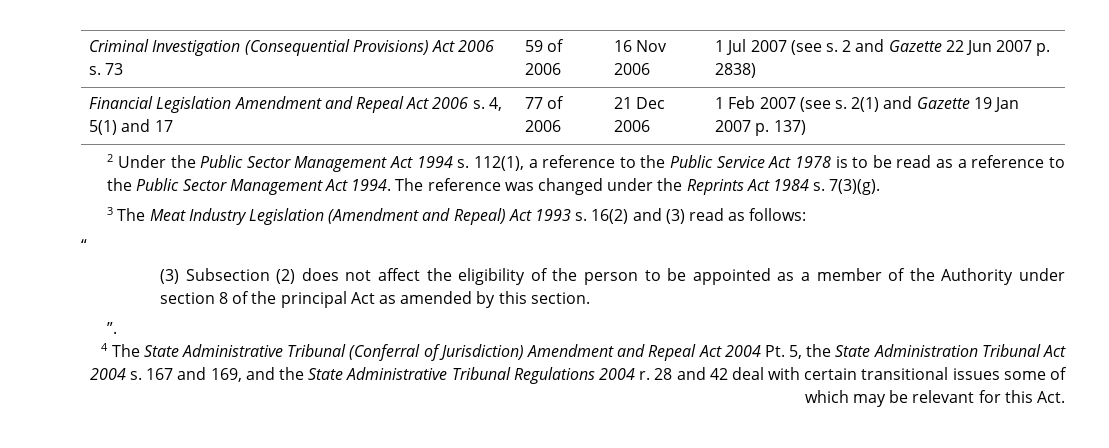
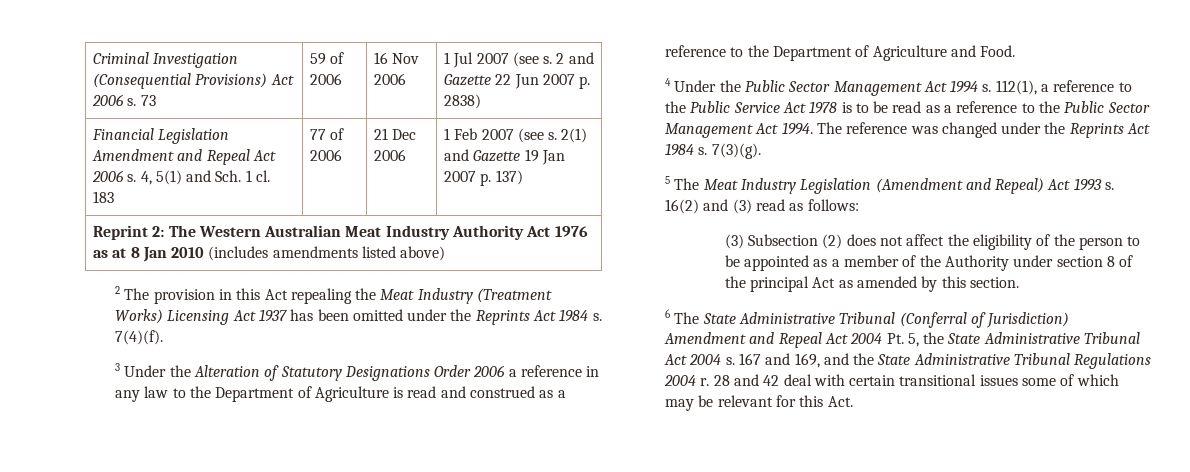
- Financial Legislation Amendment and Repeal Act 2006 s. 4, 5(1) and 17 | 77 of 2006 | 21 Dec 2006 | 1 Feb 2007 (see s. 2(1) and Gazette 19 Jan 2007 p. 137)
+ Financial Legislation Amendment and Repeal Act 2006 s. 4, 5(1) and Sch. 1 cl. 183 | 77 of 2006 | 21 Dec 2006 | 1 Feb 2007 (see s. 2(1) and Gazette 19 Jan 2007 p. 137)
- 2 Under the Public Sector Management Act 1994 s.
+ Reprint 2: The Western Australian Meat Industry Authority Act 1976 as at 8 Jan 2010 (includes amendments listed above)
+ 2 The provision in this Act repealing the Meat Industry (Treatment Works) Licensing Act 1937 has been omitted under the Reprints Act 1984 s. 7(4)(f).
+ 3 Under the Alteration of Statutory Designations Order 2006 a reference in any law to the Department of Agriculture is read and construed as a reference to the Department of Agriculture and Food.
+ 4 Under the Public Sector Management Act 1994 s.
- 3 The Meat Industry Legislation (Amendment and Repeal) Act 1993 s.
+ 5 The Meat Industry Legislation (Amendment and Repeal) Act 1993 s.
- “
- ”.
- 4 The State Administrative Tribunal (Conferral of Jurisdiction) Amendment and Repeal Act 2004 Pt. 5, the State Administration Tribunal Act 2004 s.
+ 6 The State Administrative Tribunal (Conferral of Jurisdiction) Amendment and Repeal Act 2004 Pt. 5, the State Administrative Tribunal Act 2004 s.

